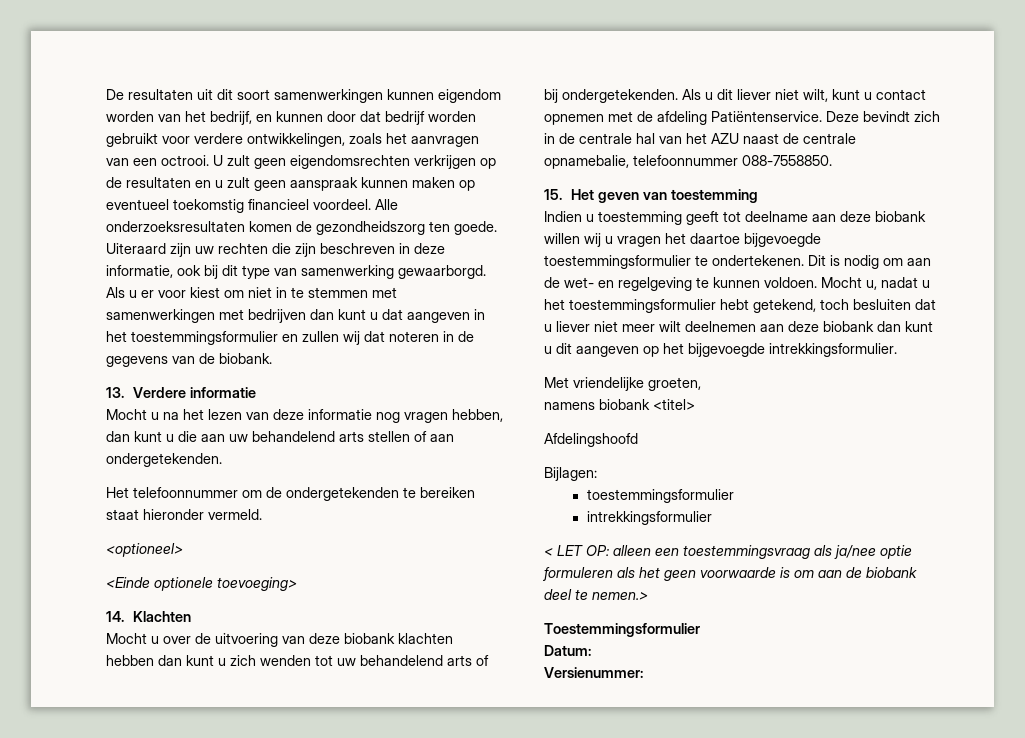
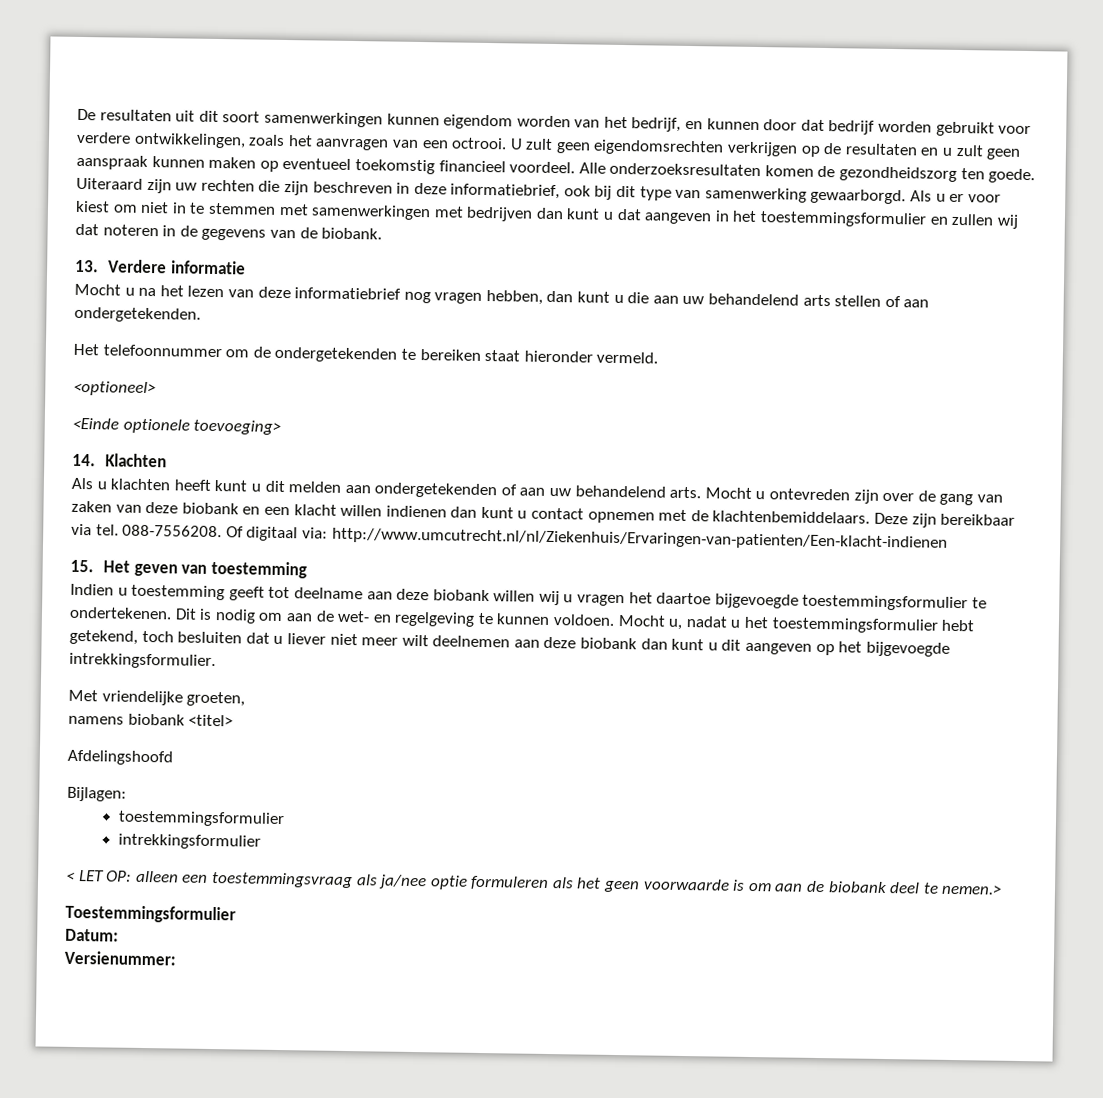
- Uiteraard zijn uw rechten die zijn beschreven in deze informatie, ook bij dit type van samenwerking gewaarborgd.
+ Uiteraard zijn uw rechten die zijn beschreven in deze informatiebrief, ook bij dit type van samenwerking gewaarborgd.
- Mocht u na het lezen van deze informatie nog vragen hebben, dan kunt u die aan uw behandelend arts stellen of aan ondergetekenden.
+ Mocht u na het lezen van deze informatiebrief nog vragen hebben, dan kunt u die aan uw behandelend arts stellen of aan ondergetekenden.
- Mocht u over de uitvoering van deze biobank klachten hebben dan kunt u zich wenden tot uw behandelend arts of bij ondergetekenden. Als u dit liever niet wilt, kunt u contact opnemen met de afdeling Patiëntenservice. Deze bevindt zich in de centrale hal van het AZU naast de centrale opnamebalie, telefoonnummer 088-7558850.
+ Als u klachten heeft kunt u dit melden aan ondergetekenden of aan uw behandelend arts. Mocht u ontevreden zijn over de gang van zaken van deze biobank en een klacht willen indienen dan kunt u contact opnemen met de klachtenbemiddelaars. Deze zijn bereikbaar via tel. 088-7556208. Of digitaal via: http://www.umcutrecht.nl/nl/Ziekenhuis/Ervaringen-van-patienten/Een-klacht-indienen

